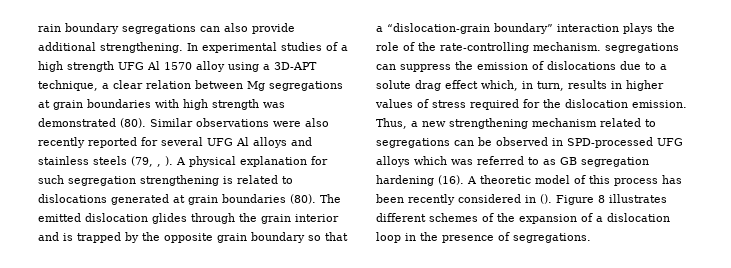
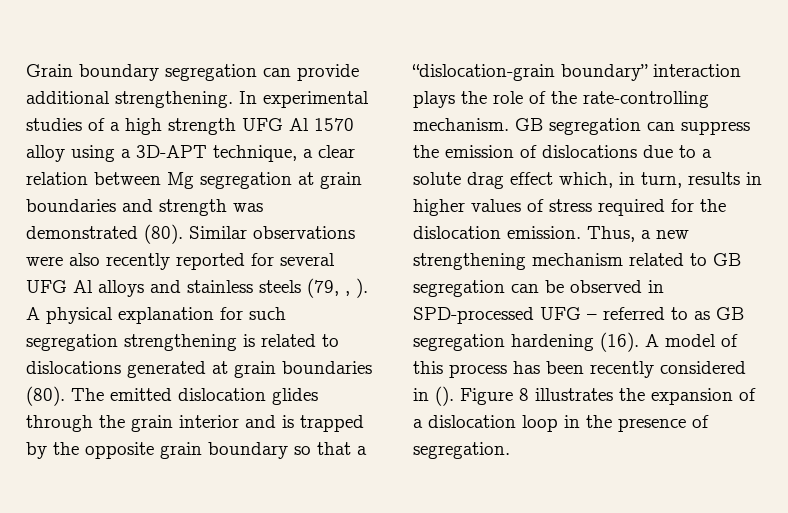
- rain boundary segregations can also provide additional strengthening.
+ Grain boundary segregation can provide additional strengthening.
- In experimental studies of a high strength UFG Al 1570 alloy using a 3D-APT technique, a clear relation between Mg segregations at grain boundaries with high strength was demonstrated (80).
+ In experimental studies of a high strength UFG Al 1570 alloy using a 3D-APT technique, a clear relation between Mg segregation at grain boundaries and strength was demonstrated (80).
- The emitted dislocation glides through the grain interior and is trapped by the opposite grain boundary so that a “dislocation-grain boundary” interaction plays the role of the rate-controlling mechanism. segregations can suppress the emission of dislocations due to a solute drag effect which, in turn, results in higher values of stress required for the dislocation emission.
+ The emitted dislocation glides through the grain interior and is trapped by the opposite grain boundary so that a “dislocation-grain boundary” interaction plays the role of the rate-controlling mechanism. GB segregation can suppress the emission of dislocations due to a solute drag effect which, in turn, results in higher values of stress required for the dislocation emission.
- Thus, a new strengthening mechanism related to segregations can be observed in SPD-processed UFG alloys which was referred to as GB segregation hardening (16).
+ Thus, a new strengthening mechanism related to GB segregation can be observed in SPD-processed UFG – referred to as GB segregation hardening (16).
- A theoretic model of this process has been recently considered in ().
+ A model of this process has been recently considered in ().
- Figure 8 illustrates different schemes of the expansion of a dislocation loop in the presence of segregations.
+ Figure 8 illustrates the expansion of a dislocation loop in the presence of segregation.

